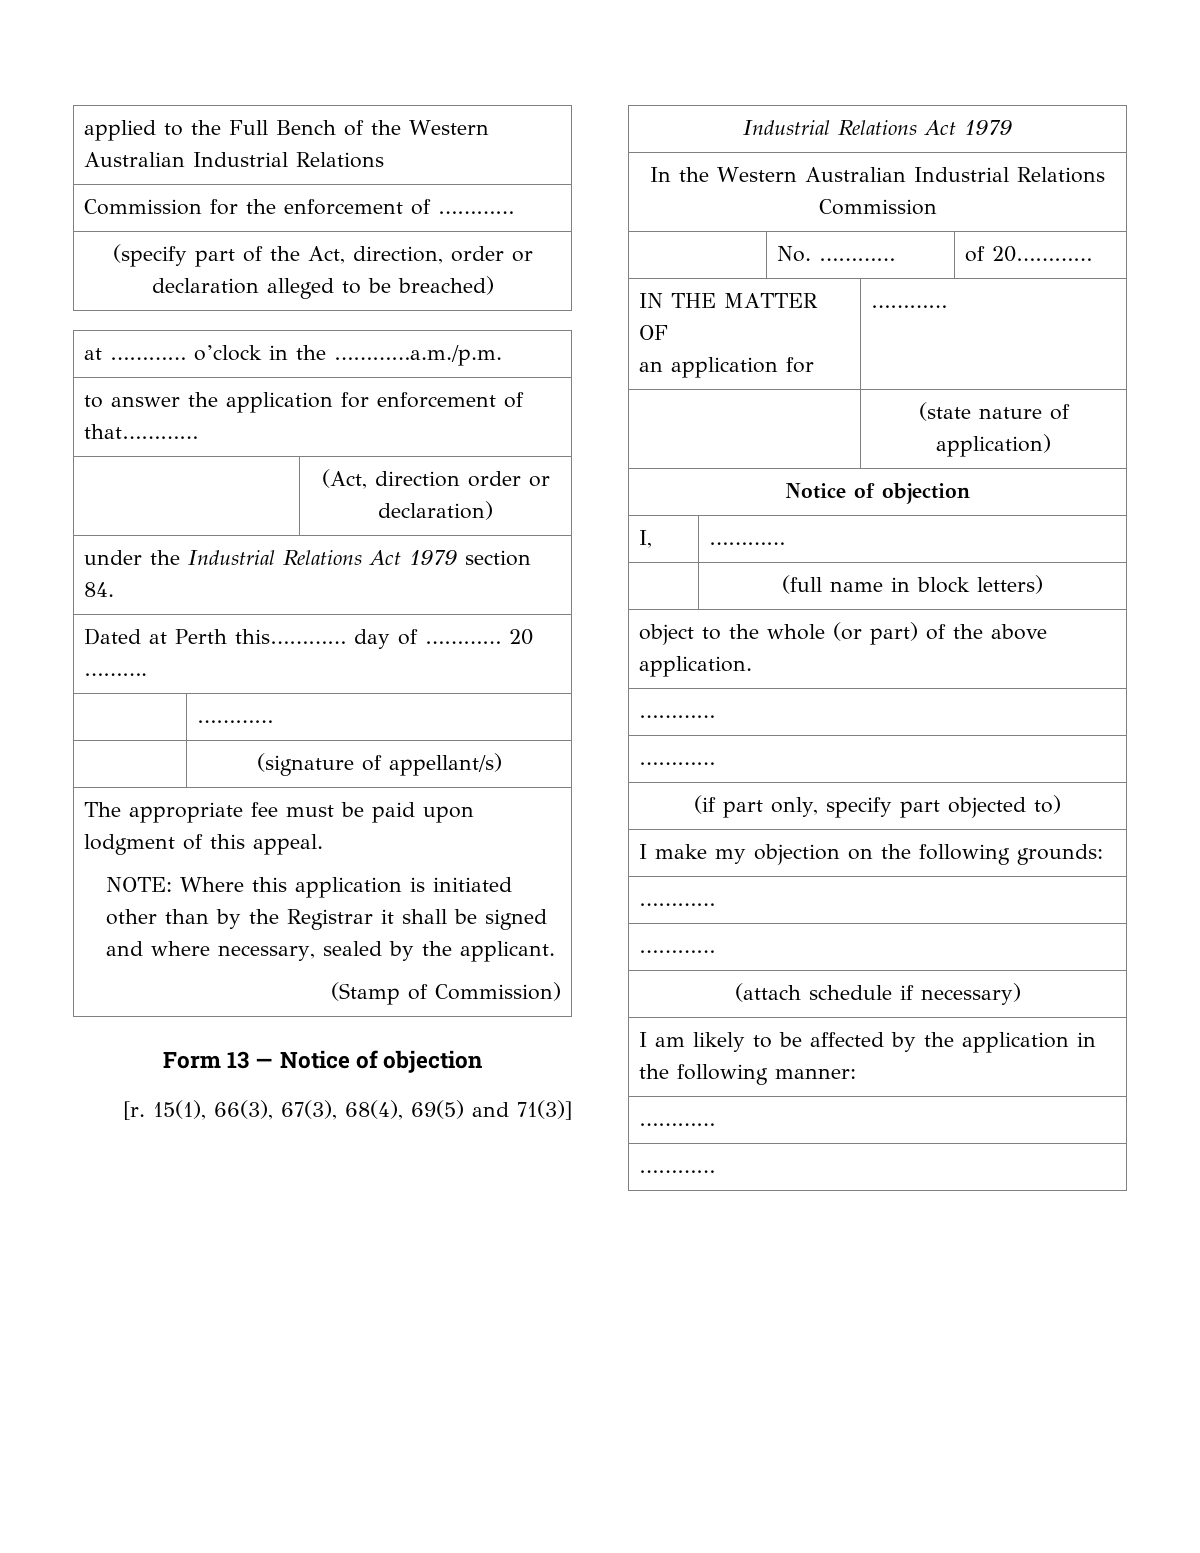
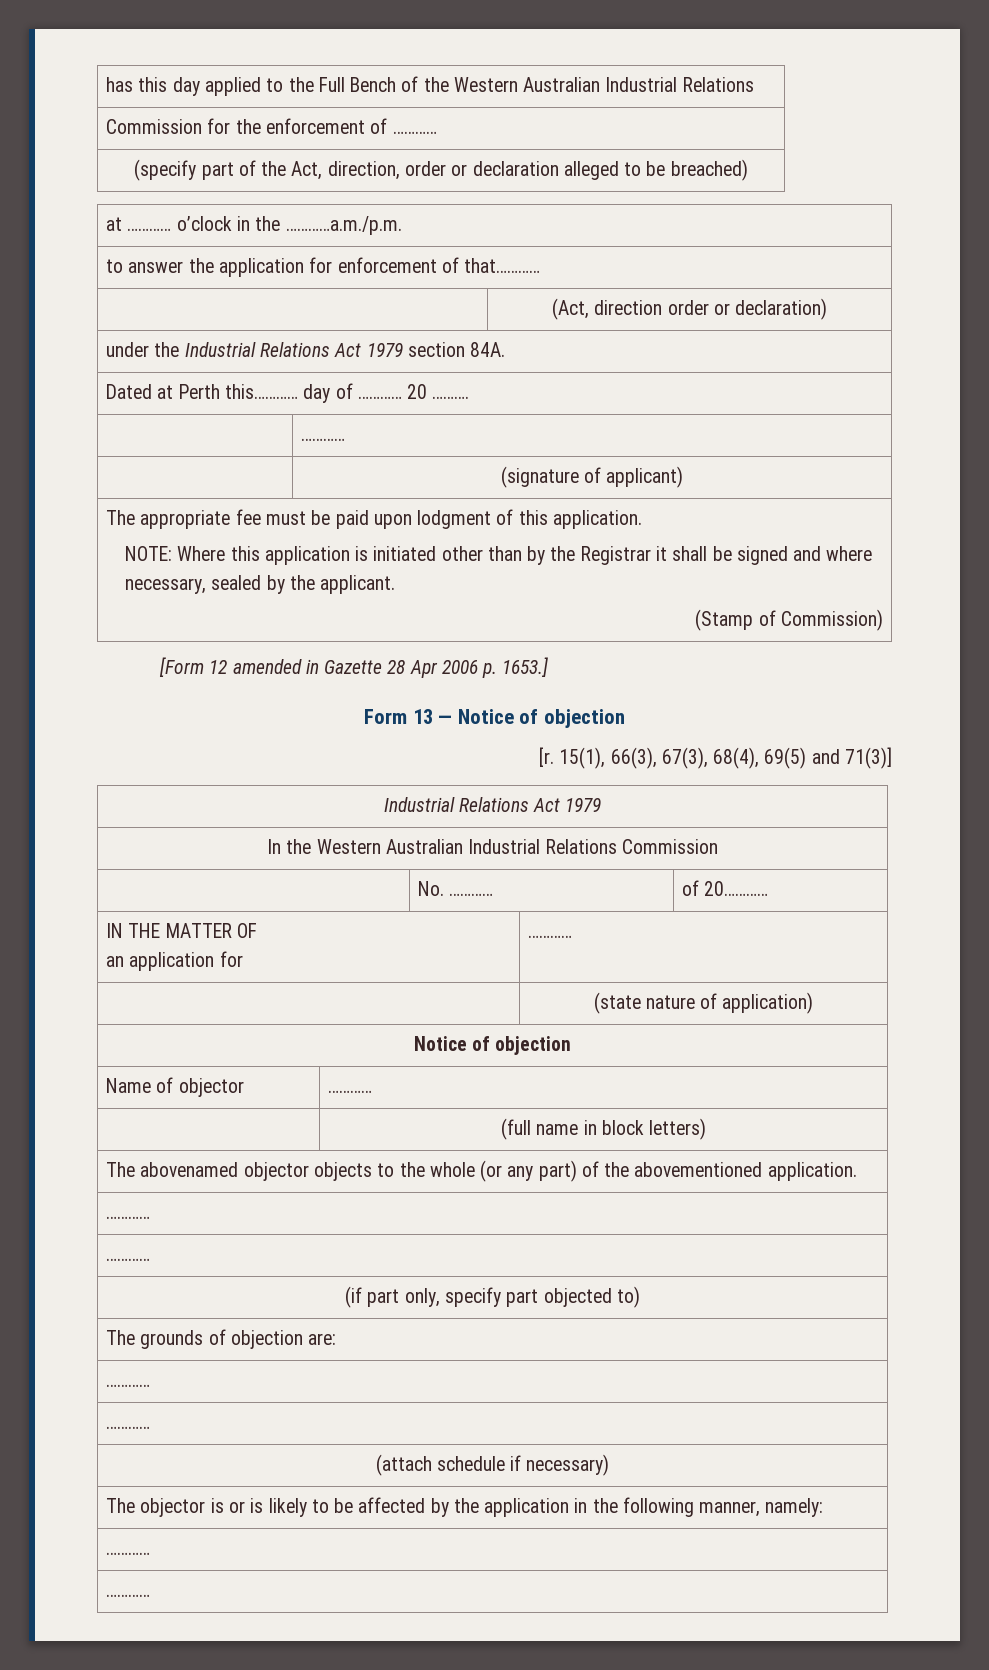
- applied to the Full Bench of the Western Australian Industrial Relations
+ has this day applied to the Full Bench of the Western Australian Industrial Relations
- under the Industrial Relations Act 1979 section 84.
+ under the Industrial Relations Act 1979 section 84A.
- | (signature of appellant/s)
+ | (signature of applicant)
- The appropriate fee must be paid upon lodgment of this appeal.
+ The appropriate fee must be paid upon lodgment of this application.
+ [Form 12 amended in Gazette 28 Apr 2006 p. 1653.]
- I, | …………
+ Name of objector | …………
- object to the whole (or part) of the above application.
+ The abovenamed objector objects to the whole (or any part) of the abovementioned application.
- I make my objection on the following grounds:
+ The grounds of objection are:
- I am likely to be affected by the application in the following manner:
+ The objector is or is likely to be affected by the application in the following manner, namely:

